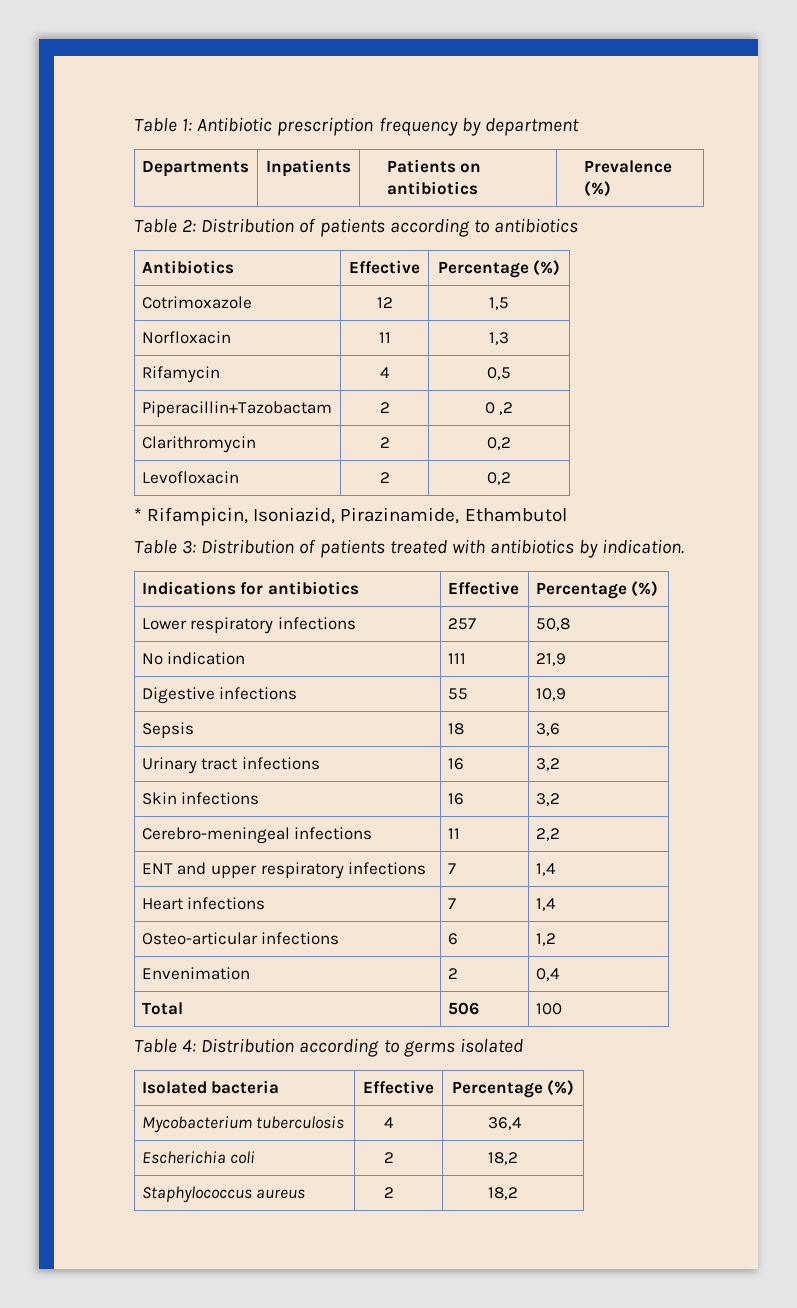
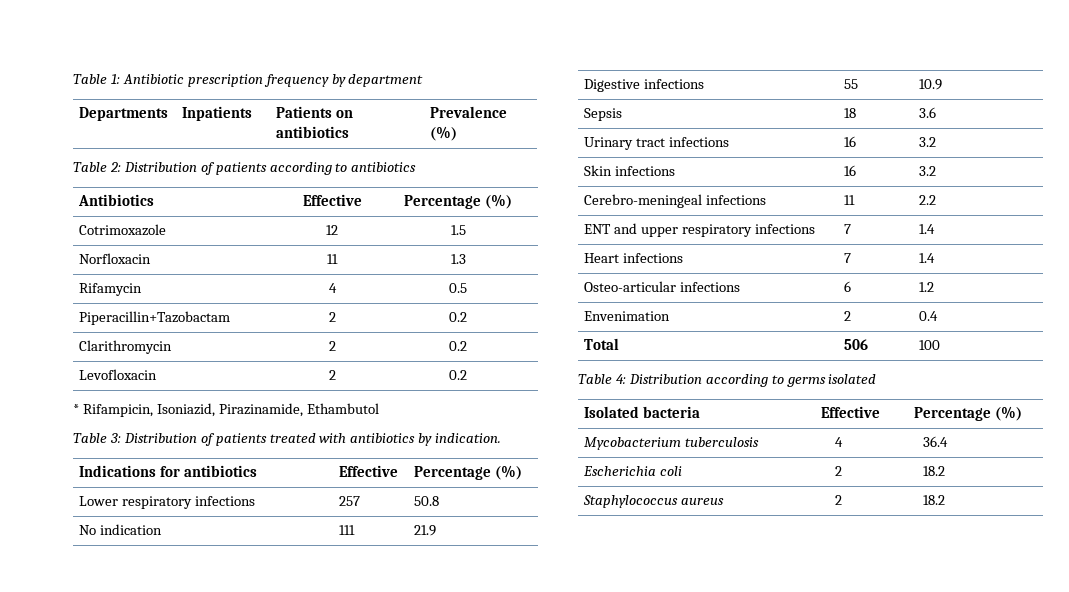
- Cotrimoxazole | 12 | 1,5
+ Cotrimoxazole | 12 | 1.5
- Norfloxacin | 11 | 1,3
+ Norfloxacin | 11 | 1.3
- Rifamycin | 4 | 0,5
+ Rifamycin | 4 | 0.5
- Piperacillin+Tazobactam | 2 | 0 ,2
+ Piperacillin+Tazobactam | 2 | 0.2
- Clarithromycin | 2 | 0,2
+ Clarithromycin | 2 | 0.2
- Levofloxacin | 2 | 0,2
+ Levofloxacin | 2 | 0.2
- Lower respiratory infections | 257 | 50,8
+ Lower respiratory infections | 257 | 50.8
- No indication | 111 | 21,9
+ No indication | 111 | 21.9
- Digestive infections | 55 | 10,9
+ Digestive infections | 55 | 10.9
- Sepsis | 18 | 3,6
+ Sepsis | 18 | 3.6
- Urinary tract infections | 16 | 3,2
+ Urinary tract infections | 16 | 3.2
- Skin infections | 16 | 3,2
+ Skin infections | 16 | 3.2
- Cerebro-meningeal infections | 11 | 2,2
+ Cerebro-meningeal infections | 11 | 2.2
- ENT and upper respiratory infections | 7 | 1,4
+ ENT and upper respiratory infections | 7 | 1.4
- Heart infections | 7 | 1,4
+ Heart infections | 7 | 1.4
- Osteo-articular infections | 6 | 1,2
+ Osteo-articular infections | 6 | 1.2
- Envenimation | 2 | 0,4
+ Envenimation | 2 | 0.4
- Mycobacterium tuberculosis | 4 | 36,4
+ Mycobacterium tuberculosis | 4 | 36.4
- Escherichia coli | 2 | 18,2
+ Escherichia coli | 2 | 18.2
- Staphylococcus aureus | 2 | 18,2
+ Staphylococcus aureus | 2 | 18.2

